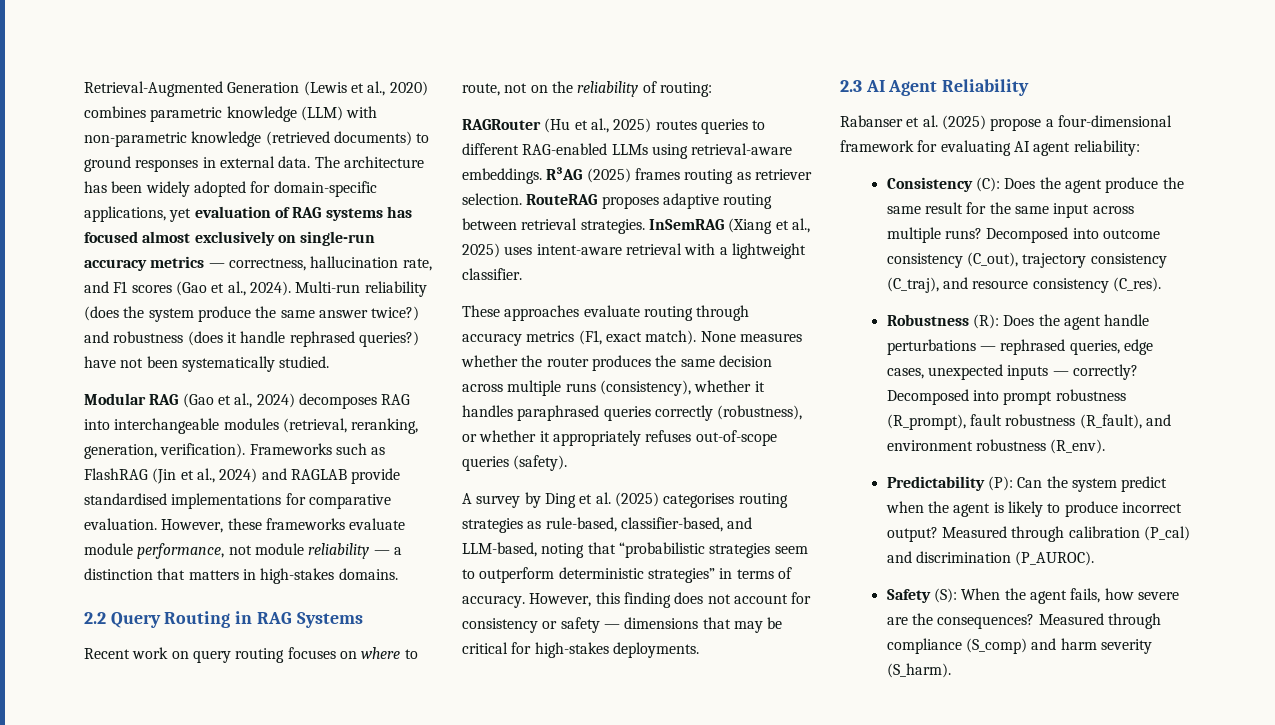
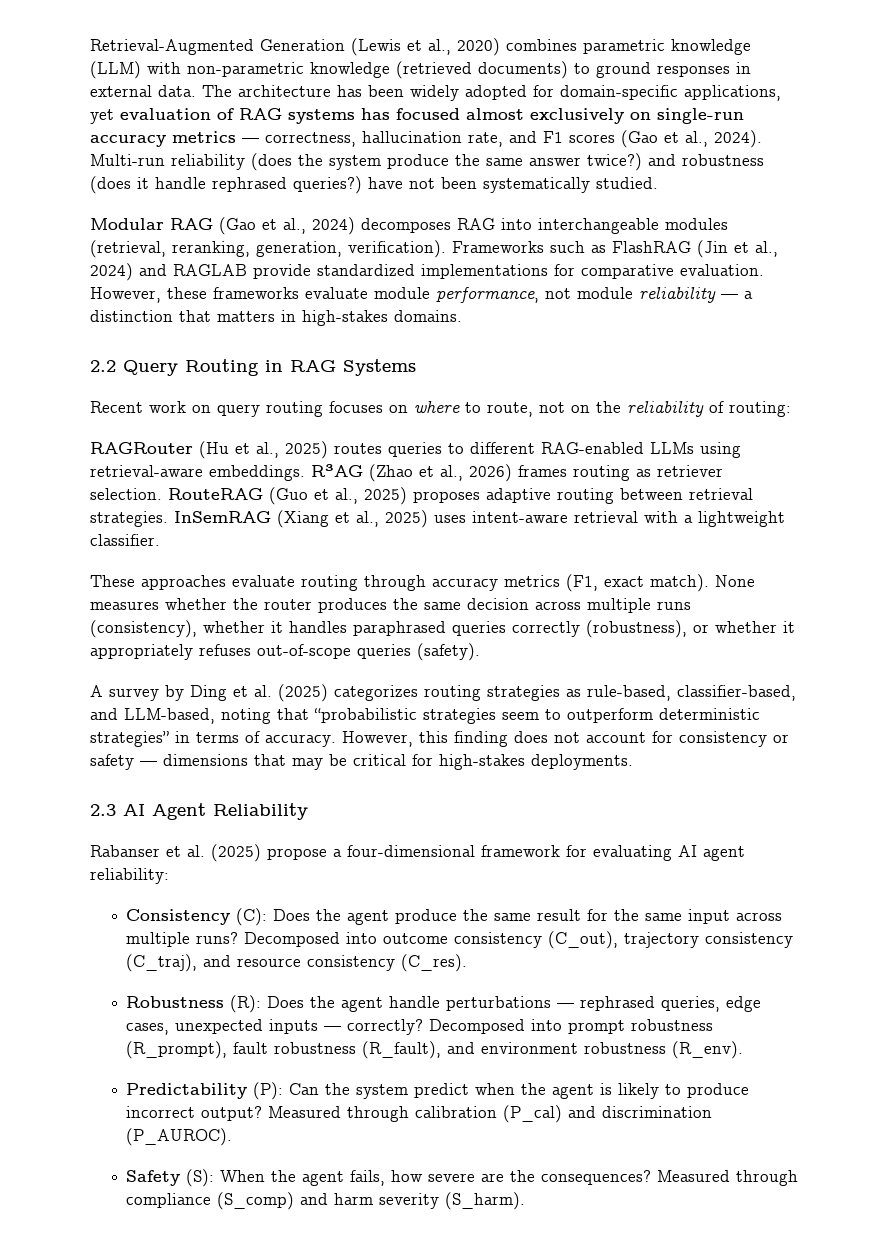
- Frameworks such as FlashRAG (Jin et al., 2024) and RAGLAB provide standardised implementations for comparative evaluation.
+ Frameworks such as FlashRAG (Jin et al., 2024) and RAGLAB provide standardized implementations for comparative evaluation.
- R³AG (2025) frames routing as retriever selection.
+ R³AG (Zhao et al., 2026) frames routing as retriever selection.
- RouteRAG proposes adaptive routing between retrieval strategies.
+ RouteRAG (Guo et al., 2025) proposes adaptive routing between retrieval strategies.
- A survey by Ding et al. (2025) categorises routing strategies as rule-based, classifier-based, and LLM-based, noting that “probabilistic strategies seem to outperform deterministic strategies” in terms of accuracy.
+ A survey by Ding et al. (2025) categorizes routing strategies as rule-based, classifier-based, and LLM-based, noting that “probabilistic strategies seem to outperform deterministic strategies” in terms of accuracy.

